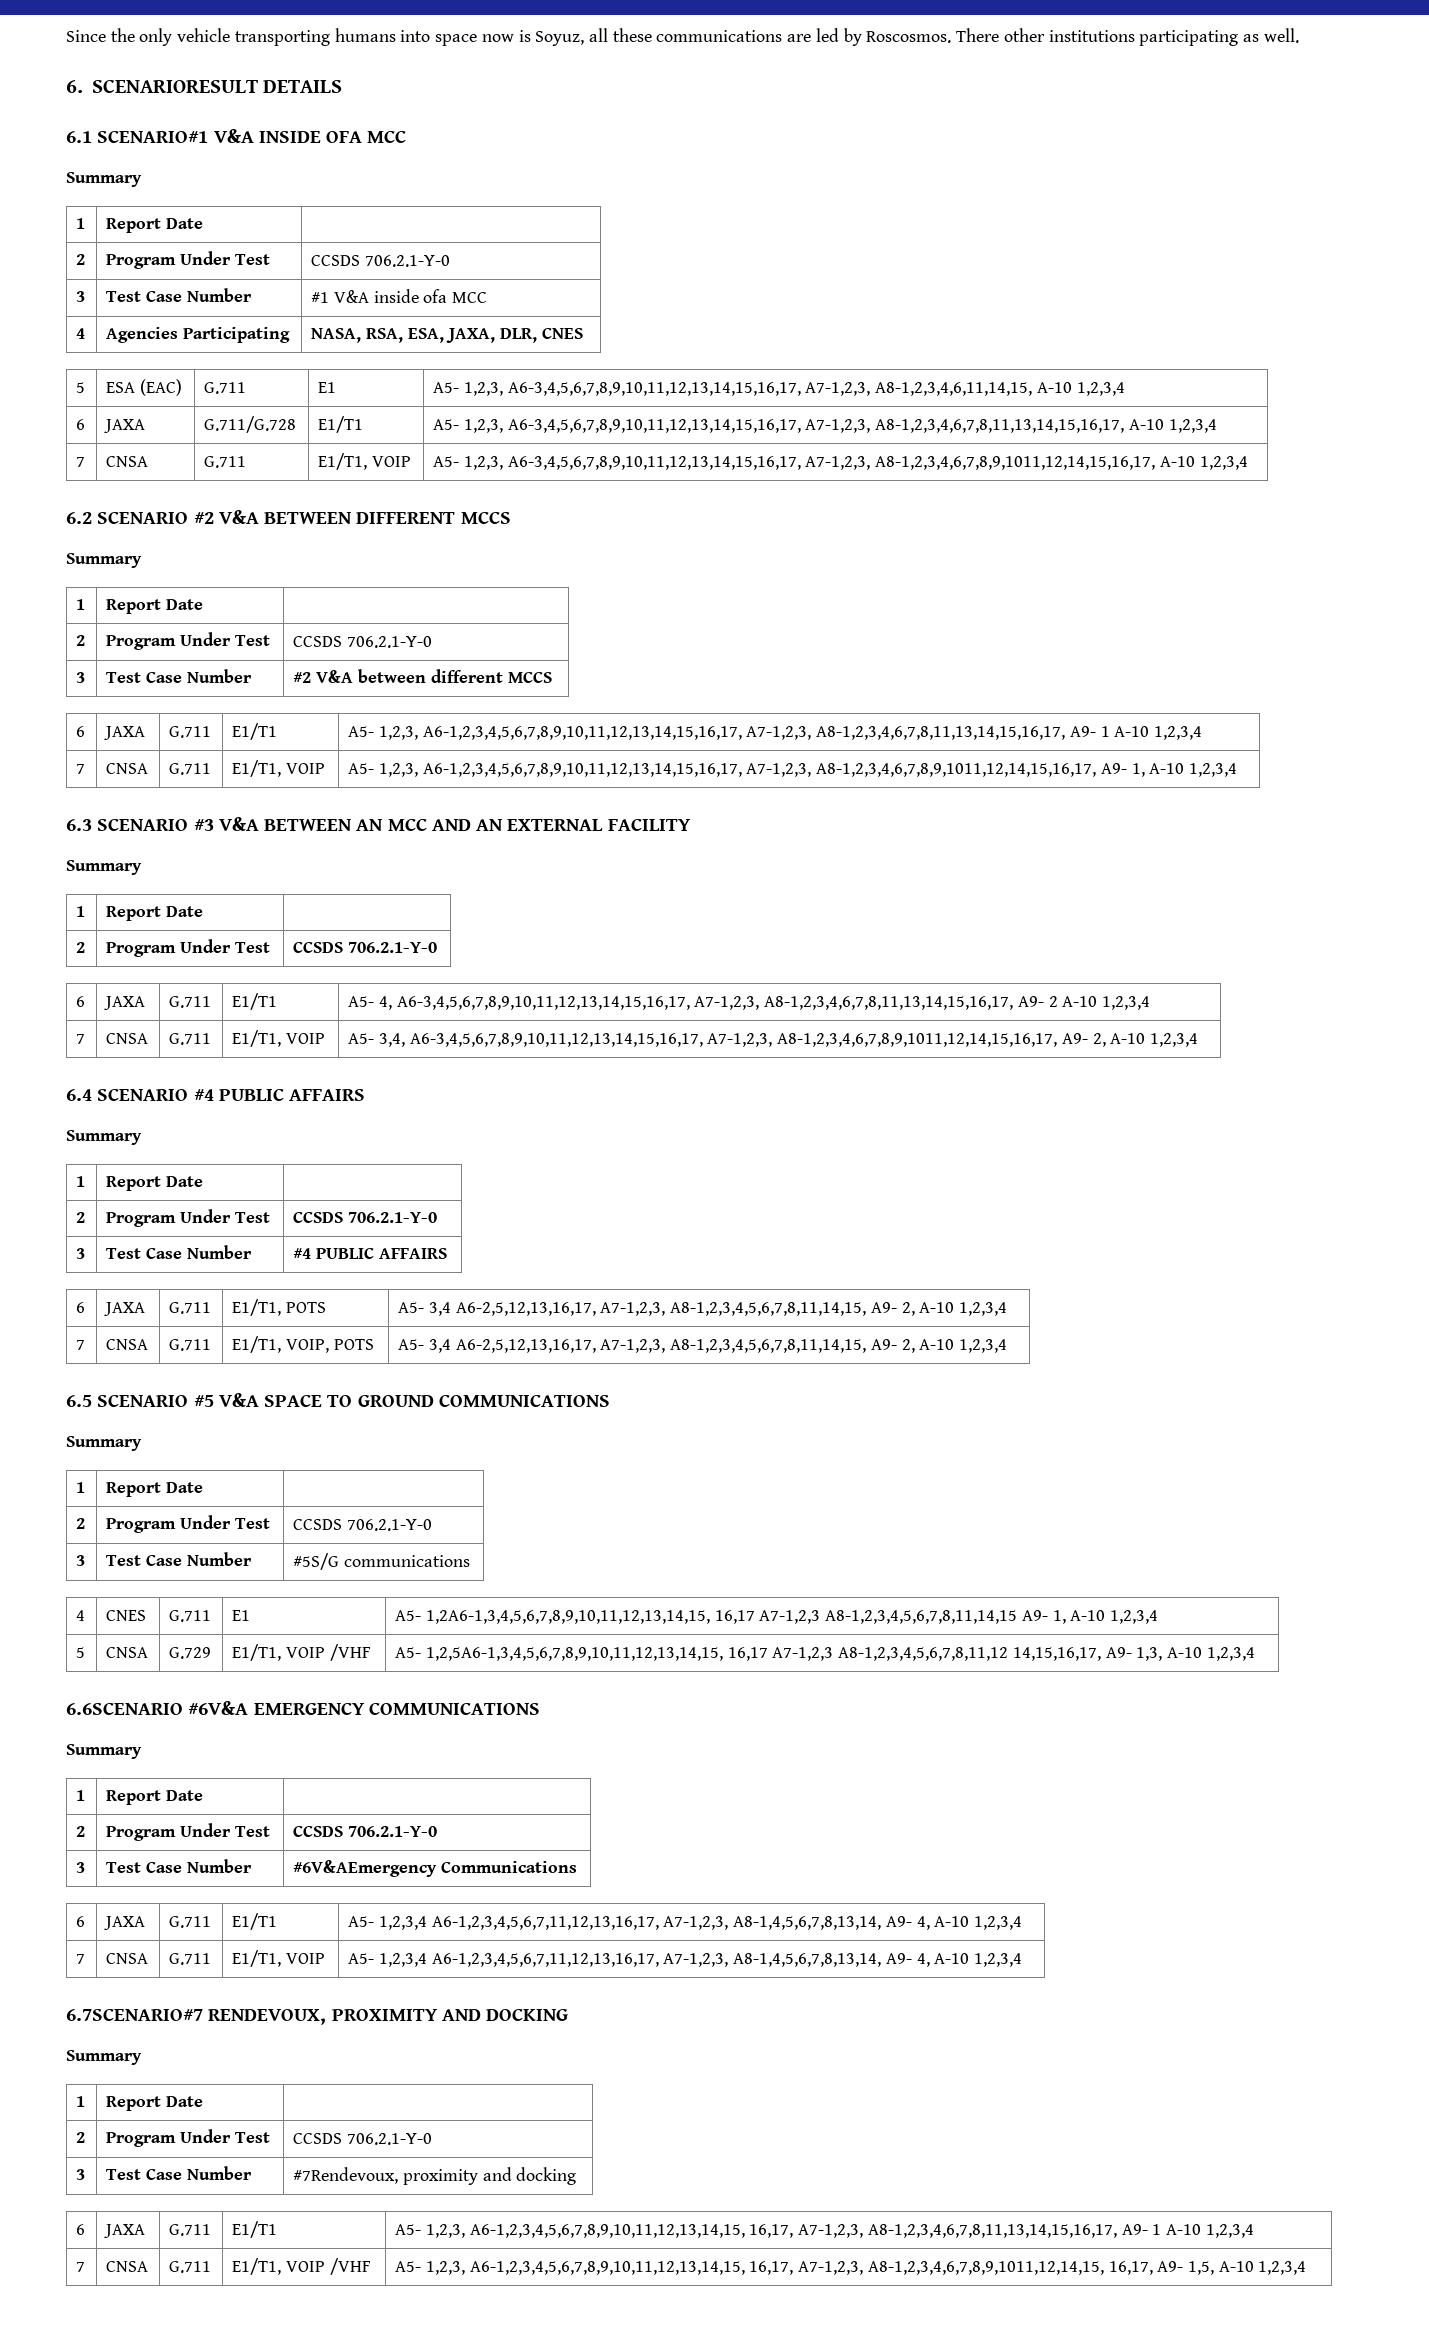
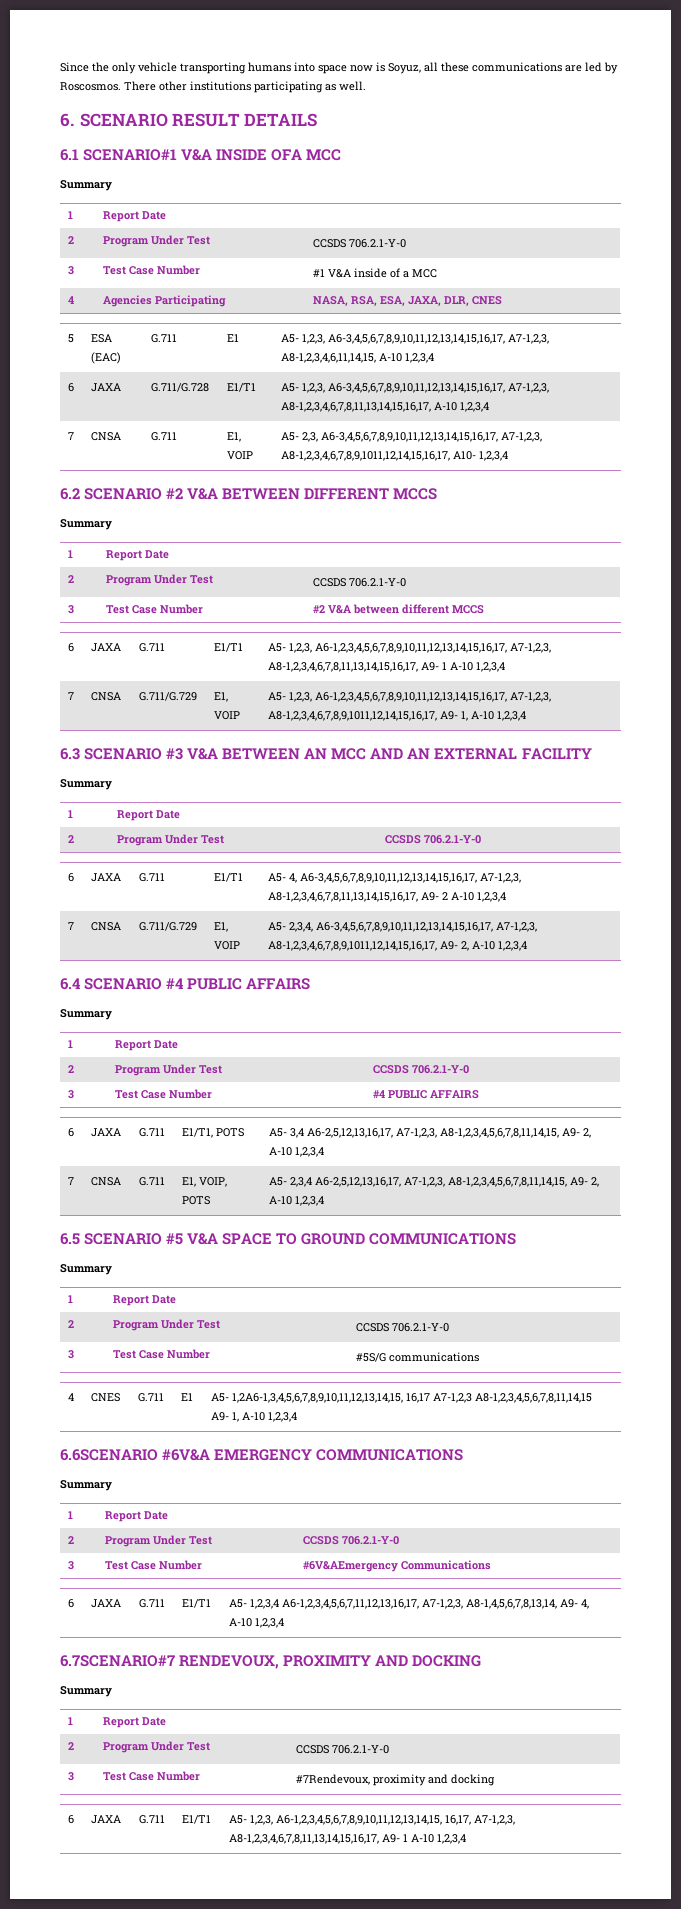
- 6. SCENARIORESULT DETAILS
+ 6. SCENARIO RESULT DETAILS
- 3 | Test Case Number | #1 V&A inside ofa MCC
+ 3 | Test Case Number | #1 V&A inside of a MCC
- 7 | CNSA | G.711 | E1/T1, VOIP | A5- 1,2,3, A6-3,4,5,6,7,8,9,10,11,12,13,14,15,16,17, A7-1,2,3, A8-1,2,3,4,6,7,8,9,1011,12,14,15,16,17, A-10 1,2,3,4
+ 7 | CNSA | G.711 | E1, VOIP | A5- 2,3, A6-3,4,5,6,7,8,9,10,11,12,13,14,15,16,17, A7-1,2,3, A8-1,2,3,4,6,7,8,9,1011,12,14,15,16,17, A10- 1,2,3,4
- 7 | CNSA | G.711 | E1/T1, VOIP | A5- 1,2,3, A6-1,2,3,4,5,6,7,8,9,10,11,12,13,14,15,16,17, A7-1,2,3, A8-1,2,3,4,6,7,8,9,1011,12,14,15,16,17, A9- 1, A-10 1,2,3,4
+ 7 | CNSA | G.711/G.729 | E1, VOIP | A5- 1,2,3, A6-1,2,3,4,5,6,7,8,9,10,11,12,13,14,15,16,17, A7-1,2,3, A8-1,2,3,4,6,7,8,9,1011,12,14,15,16,17, A9- 1, A-10 1,2,3,4
- 7 | CNSA | G.711 | E1/T1, VOIP | A5- 3,4, A6-3,4,5,6,7,8,9,10,11,12,13,14,15,16,17, A7-1,2,3, A8-1,2,3,4,6,7,8,9,1011,12,14,15,16,17, A9- 2, A-10 1,2,3,4
+ 7 | CNSA | G.711/G.729 | E1, VOIP | A5- 2,3,4, A6-3,4,5,6,7,8,9,10,11,12,13,14,15,16,17, A7-1,2,3, A8-1,2,3,4,6,7,8,9,1011,12,14,15,16,17, A9- 2, A-10 1,2,3,4
- 7 | CNSA | G.711 | E1/T1, VOIP, POTS | A5- 3,4 A6-2,5,12,13,16,17, A7-1,2,3, A8-1,2,3,4,5,6,7,8,11,14,15, A9- 2, A-10 1,2,3,4
+ 7 | CNSA | G.711 | E1, VOIP, POTS | A5- 2,3,4 A6-2,5,12,13,16,17, A7-1,2,3, A8-1,2,3,4,5,6,7,8,11,14,15, A9- 2, A-10 1,2,3,4
- 5 | CNSA | G.729 | E1/T1, VOIP /VHF | A5- 1,2,5A6-1,3,4,5,6,7,8,9,10,11,12,13,14,15, 16,17 A7-1,2,3 A8-1,2,3,4,5,6,7,8,11,12 14,15,16,17, A9- 1,3, A-10 1,2,3,4
- 7 | CNSA | G.711 | E1/T1, VOIP | A5- 1,2,3,4 A6-1,2,3,4,5,6,7,11,12,13,16,17, A7-1,2,3, A8-1,4,5,6,7,8,13,14, A9- 4, A-10 1,2,3,4
- 7 | CNSA | G.711 | E1/T1, VOIP /VHF | A5- 1,2,3, A6-1,2,3,4,5,6,7,8,9,10,11,12,13,14,15, 16,17, A7-1,2,3, A8-1,2,3,4,6,7,8,9,1011,12,14,15, 16,17, A9- 1,5, A-10 1,2,3,4

